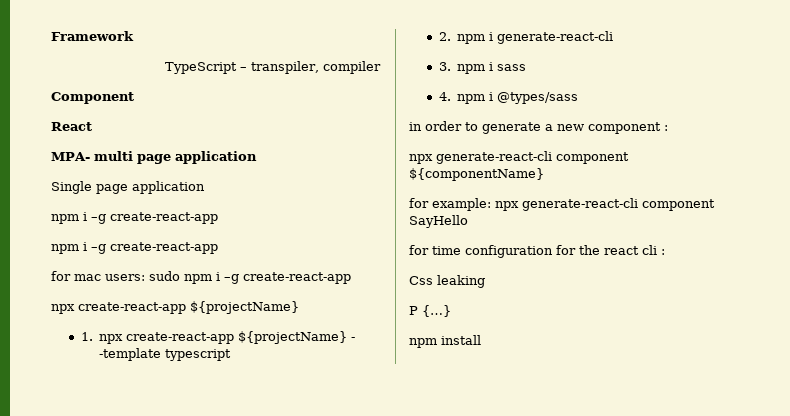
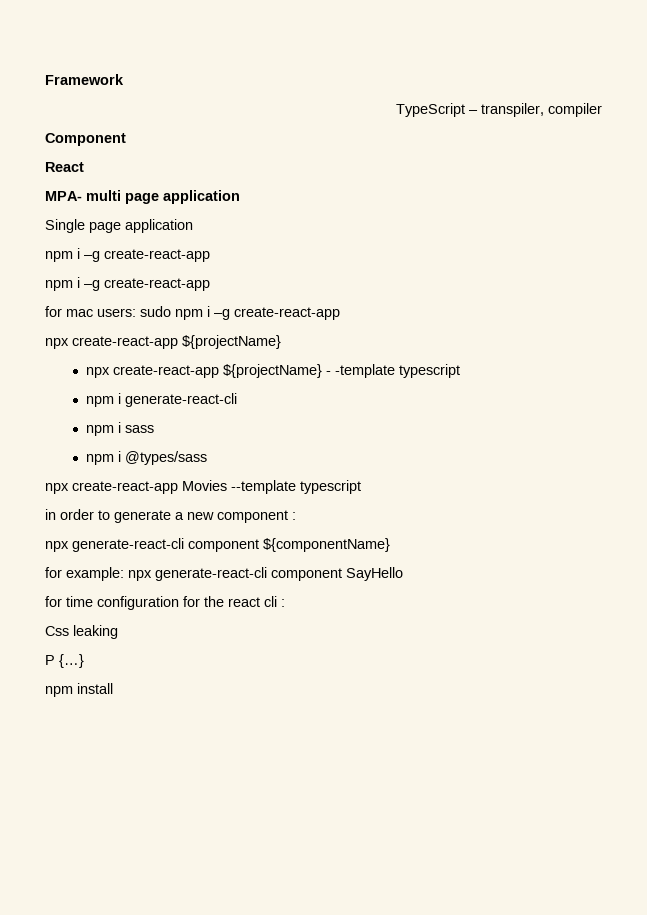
- 1. npx create-react-app ${projectName} - -template typescript
+ npx create-react-app ${projectName} - -template typescript
- 2. npm i generate-react-cli
+ npm i generate-react-cli
- 3. npm i sass
+ npm i sass
- 4. npm i @types/sass
+ npm i @types/sass
+ npx create-react-app Movies --template typescript

